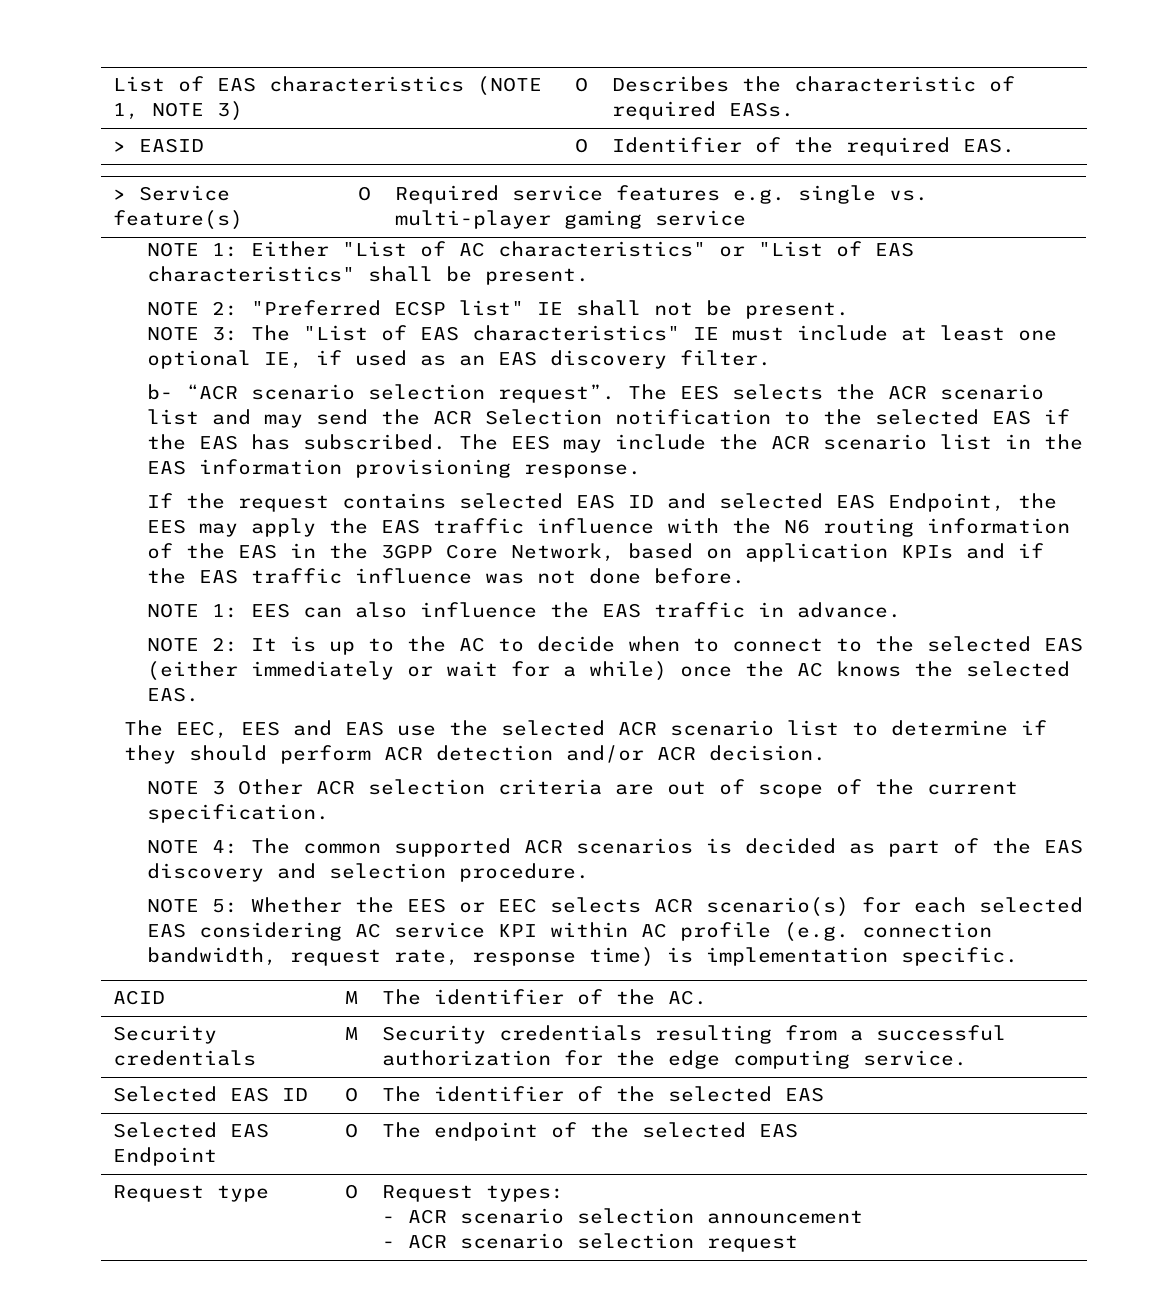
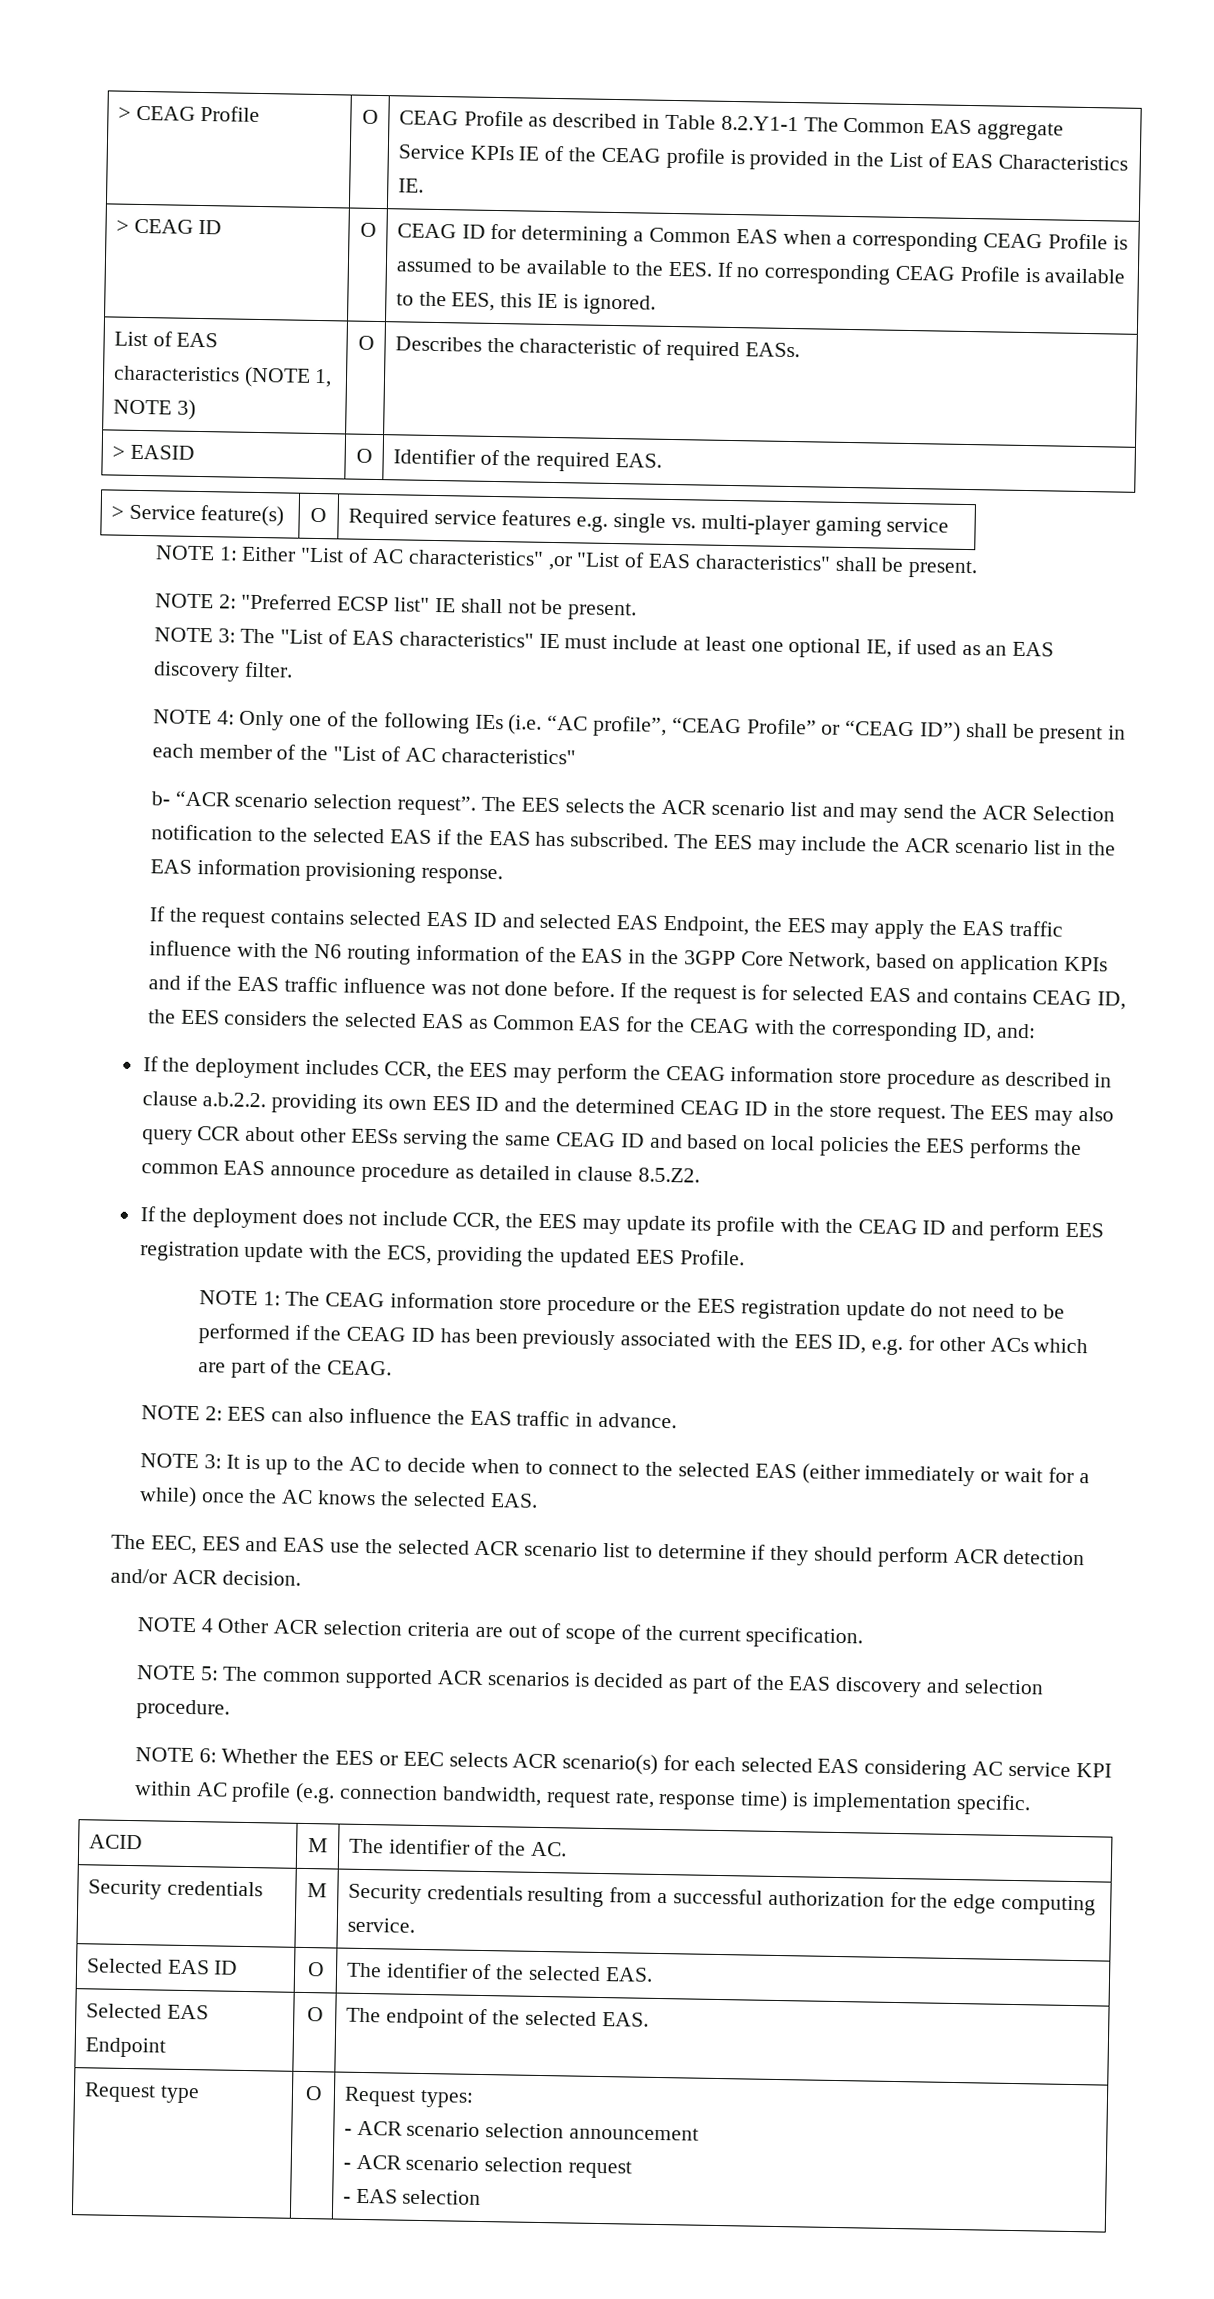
+ > CEAG Profile | O | CEAG Profile as described in Table 8.2.Y1-1 The Common EAS aggregate Service KPIs IE of the CEAG profile is provided in the List of EAS Characteristics IE.
+ > CEAG ID | O | CEAG ID for determining a Common EAS when a corresponding CEAG Profile is assumed to be available to the EES. If no corresponding CEAG Profile is available to the EES, this IE is ignored.
- NOTE 1: Either "List of AC characteristics" or "List of EAS characteristics" shall be present.
+ NOTE 1: Either "List of AC characteristics" ,or "List of EAS characteristics" shall be present.
+ NOTE 4: Only one of the following IEs (i.e. “AC profile”, “CEAG Profile” or “CEAG ID”) shall be present in each member of the "List of AC characteristics"
- If the request contains selected EAS ID and selected EAS Endpoint, the EES may apply the EAS traffic influence with the N6 routing information of the EAS in the 3GPP Core Network, based on application KPIs and if the EAS traffic influence was not done before.
- NOTE 1: EES can also influence the EAS traffic in advance.
+ If the request contains selected EAS ID and selected EAS Endpoint, the EES may apply the EAS traffic influence with the N6 routing information of the EAS in the 3GPP Core Network, based on application KPIs and if the EAS traffic influence was not done before. If the request is for selected EAS and contains CEAG ID, the EES considers the selected EAS as Common EAS for the CEAG with the corresponding ID, and:
+ If the deployment includes CCR, the EES may perform the CEAG information store procedure as described in clause a.b.2.2. providing its own EES ID and the determined CEAG ID in the store request. The EES may also query CCR about other EESs serving the same CEAG ID and based on local policies the EES performs the common EAS announce procedure as detailed in clause 8.5.Z2.
+ If the deployment does not include CCR, the EES may update its profile with the CEAG ID and perform EES registration update with the ECS, providing the updated EES Profile.
+ NOTE 1: The CEAG information store procedure or the EES registration update do not need to be performed if the CEAG ID has been previously associated with the EES ID, e.g. for other ACs which are part of the CEAG.
+ NOTE 2: EES can also influence the EAS traffic in advance.
- NOTE 2: It is up to the AC to decide when to connect to the selected EAS (either immediately or wait for a while) once the AC knows the selected EAS.
+ NOTE 3: It is up to the AC to decide when to connect to the selected EAS (either immediately or wait for a while) once the AC knows the selected EAS.
- NOTE 3 Other ACR selection criteria are out of scope of the current specification.
+ NOTE 4 Other ACR selection criteria are out of scope of the current specification.
- NOTE 4: The common supported ACR scenarios is decided as part of the EAS discovery and selection procedure.
+ NOTE 5: The common supported ACR scenarios is decided as part of the EAS discovery and selection procedure.
- NOTE 5: Whether the EES or EEC selects ACR scenario(s) for each selected EAS considering AC service KPI within AC profile (e.g. connection bandwidth, request rate, response time) is implementation specific.
+ NOTE 6: Whether the EES or EEC selects ACR scenario(s) for each selected EAS considering AC service KPI within AC profile (e.g. connection bandwidth, request rate, response time) is implementation specific.
- Selected EAS ID | O | The identifier of the selected EAS
+ Selected EAS ID | O | The identifier of the selected EAS.
- Selected EAS Endpoint | O | The endpoint of the selected EAS
+ Selected EAS Endpoint | O | The endpoint of the selected EAS.
  Request type | O | Request types:
  - ACR scenario selection announcement
  - ACR scenario selection request
+ - EAS selection

